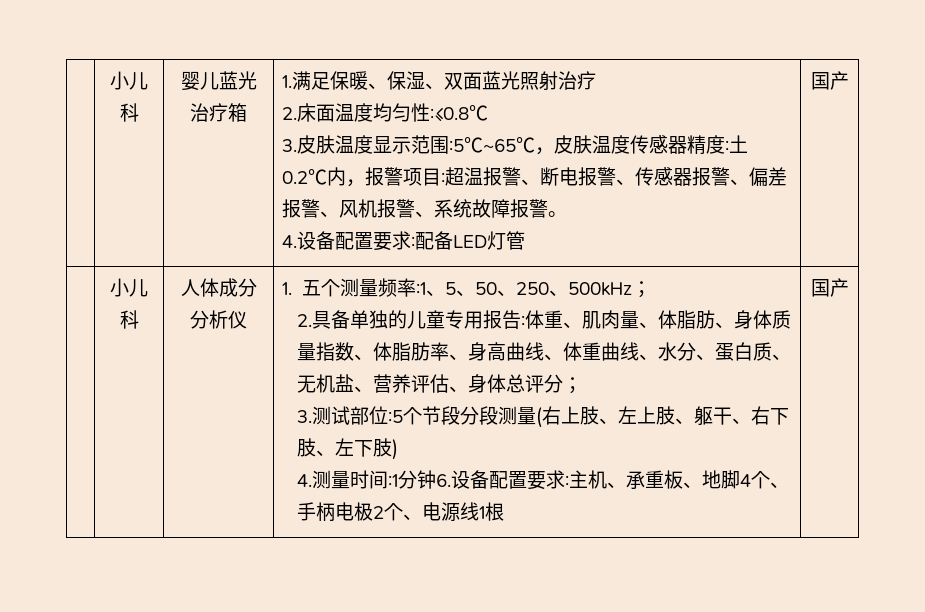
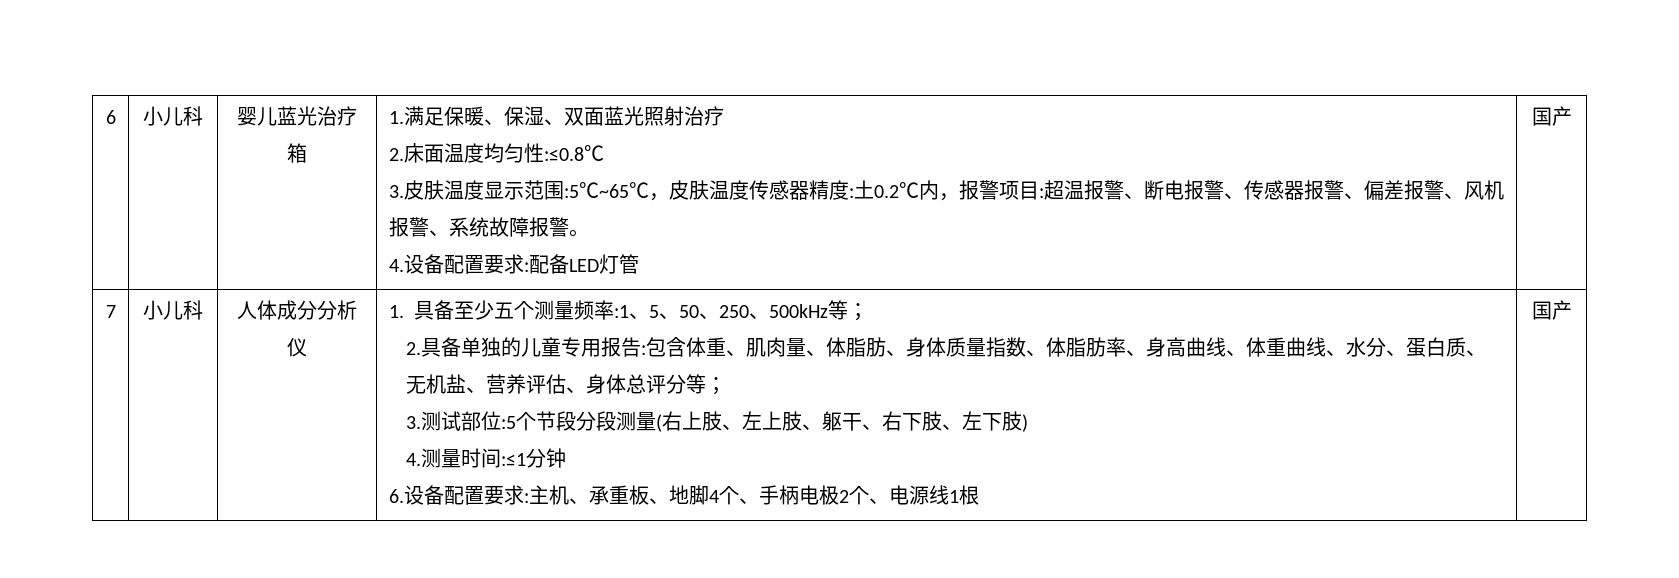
+ 6
+ 7
- 1.五个测量频率:1、5、50、250、500kHz；
+ 1.具备至少五个测量频率:1、5、50、250、500kHz等；
- 2.具备单独的儿童专用报告:体重、肌肉量、体脂肪、身体质量指数、体脂肪率、身高曲线、体重曲线、水分、蛋白质、无机盐、营养评估、身体总评分；
+ 2.具备单独的儿童专用报告:包含体重、肌肉量、体脂肪、身体质量指数、体脂肪率、身高曲线、体重曲线、水分、蛋白质、无机盐、营养评估、身体总评分等；
- 4.测量时间:1分钟6.设备配置要求:主机、承重板、地脚4个、手柄电极2个、电源线1根
+ 4.测量时间:≤1分钟
+ 6.设备配置要求:主机、承重板、地脚4个、手柄电极2个、电源线1根

